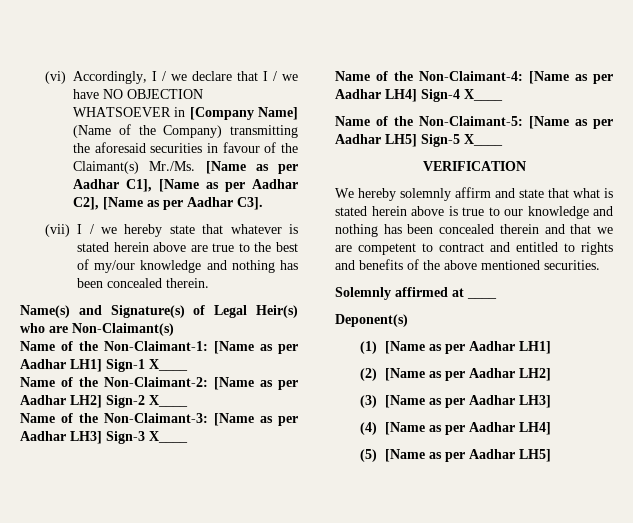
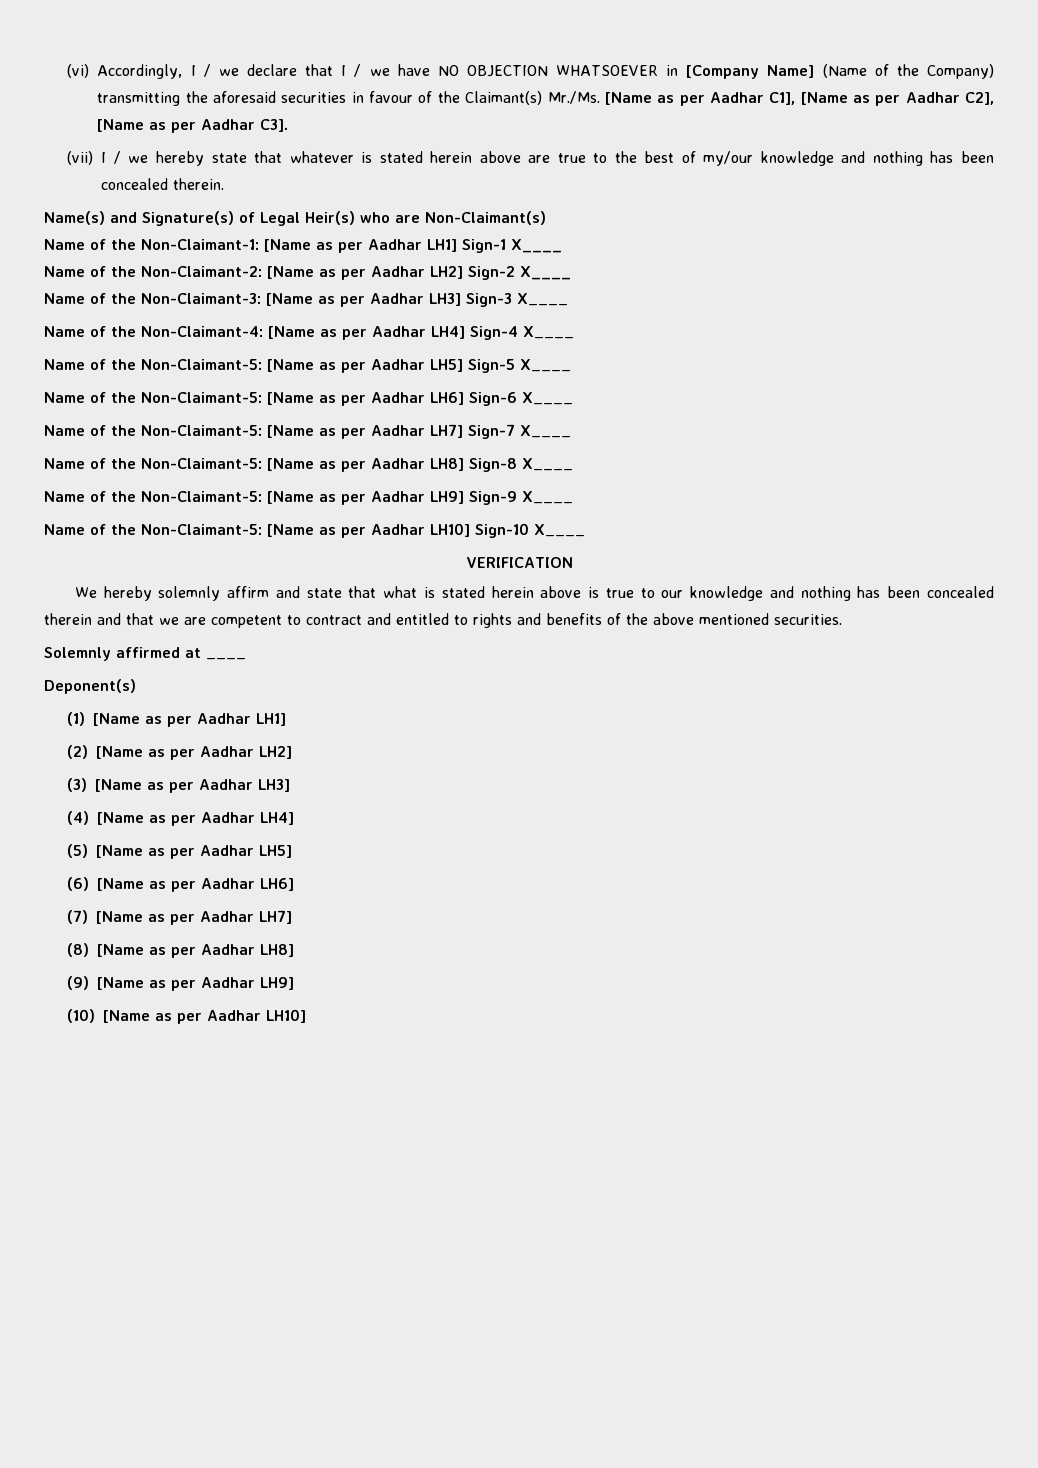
+ Name of the Non-Claimant-5: [Name as per Aadhar LH6] Sign-6 X____
+ Name of the Non-Claimant-5: [Name as per Aadhar LH7] Sign-7 X____
+ Name of the Non-Claimant-5: [Name as per Aadhar LH8] Sign-8 X____
+ Name of the Non-Claimant-5: [Name as per Aadhar LH9] Sign-9 X____
+ Name of the Non-Claimant-5: [Name as per Aadhar LH10] Sign-10 X____
+ (6) [Name as per Aadhar LH6]
+ (7) [Name as per Aadhar LH7]
+ (8) [Name as per Aadhar LH8]
+ (9) [Name as per Aadhar LH9]
+ (10) [Name as per Aadhar LH10]

